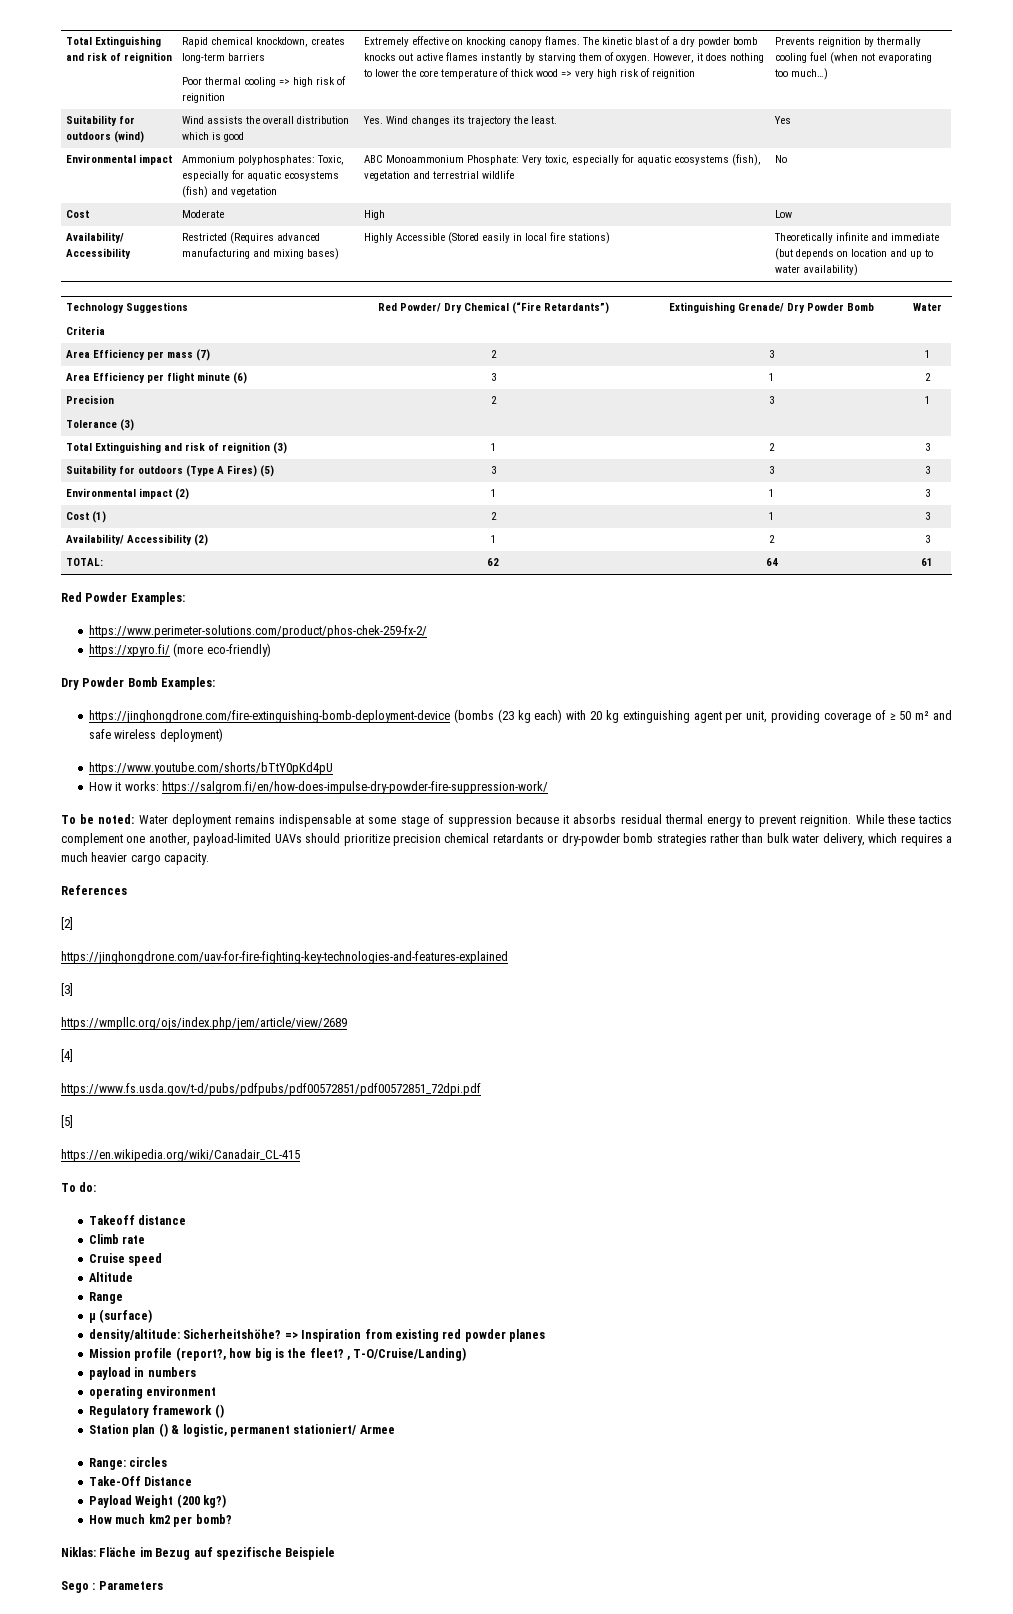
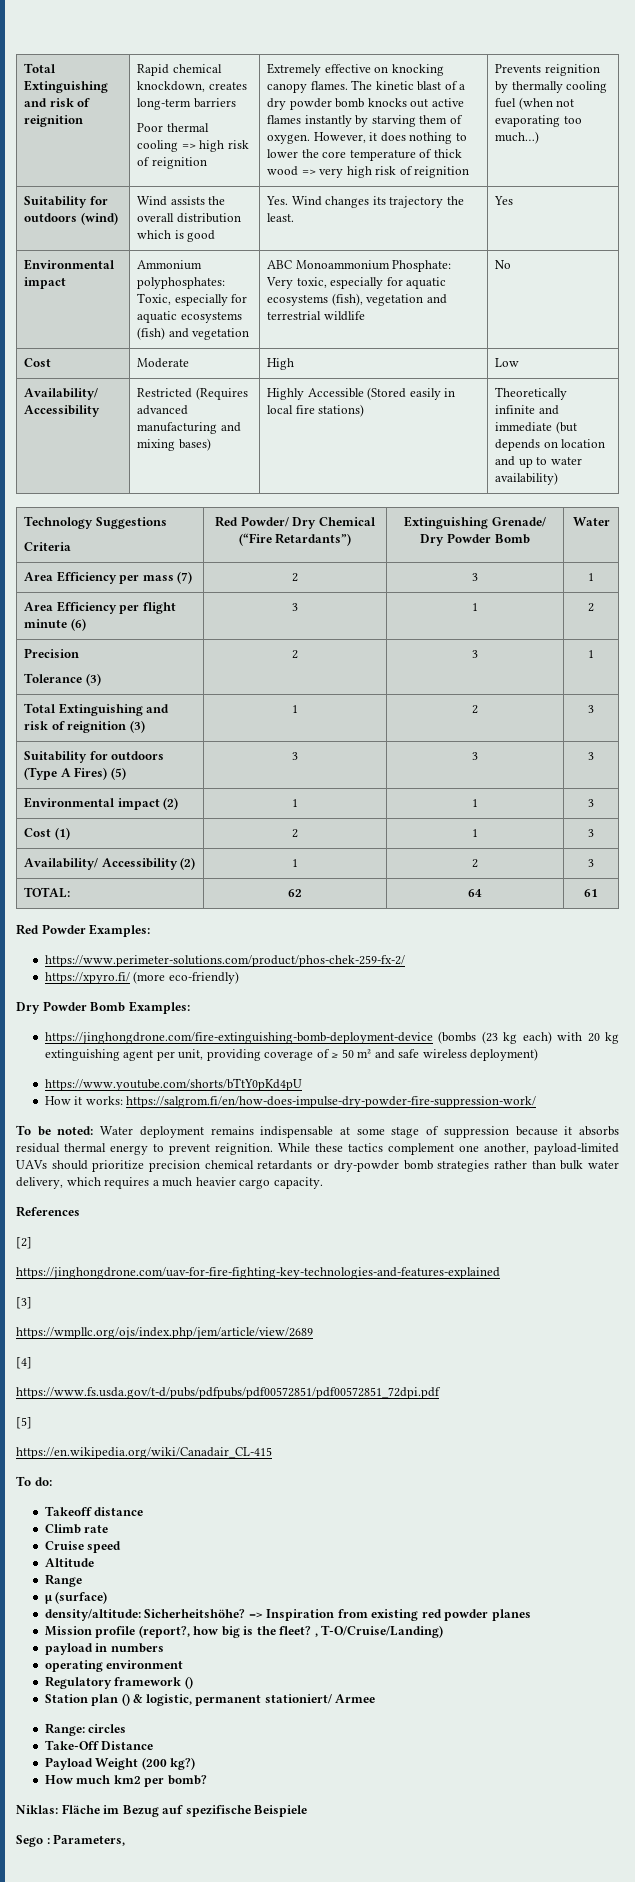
- Sego : Parameters
+ Sego : Parameters,

